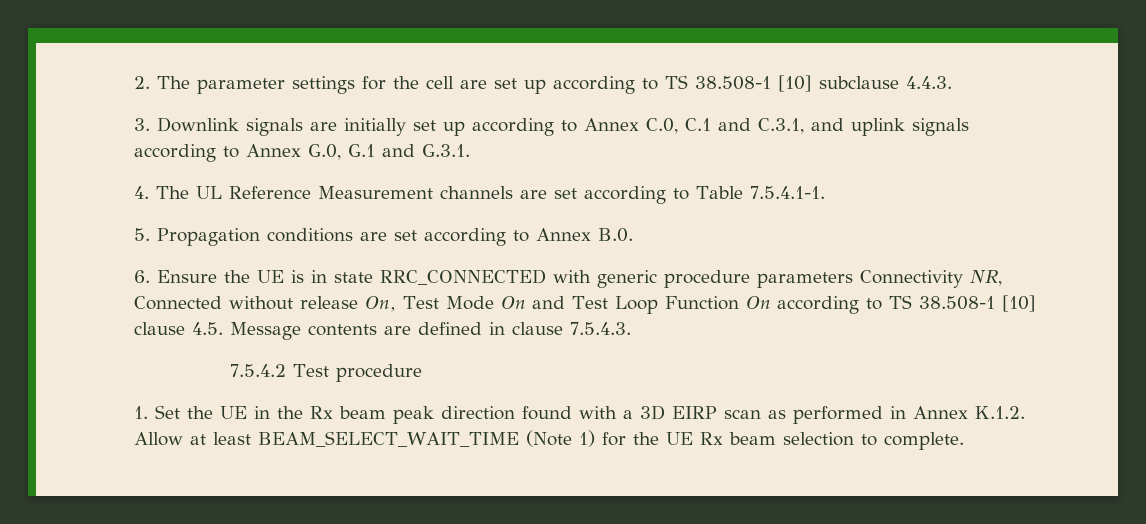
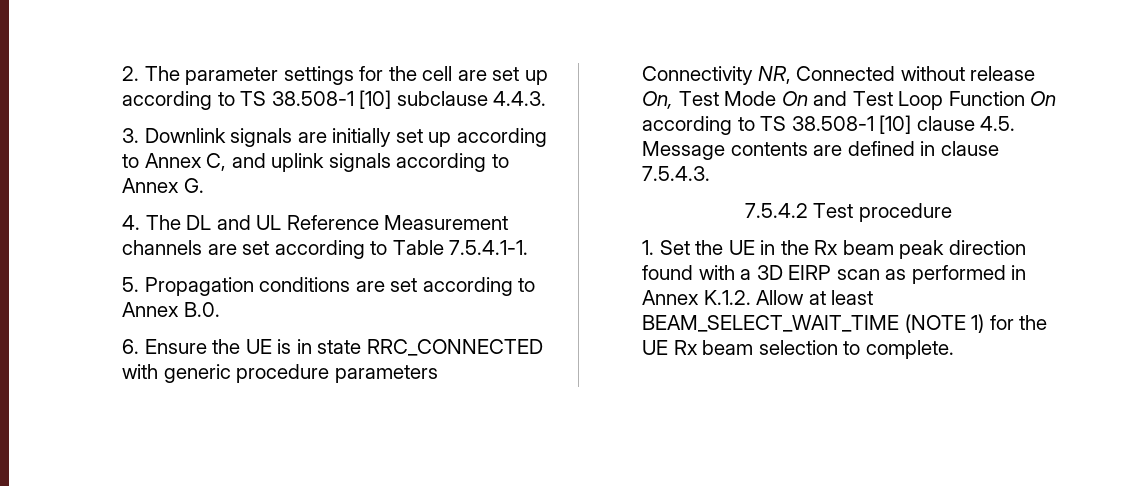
- 3. Downlink signals are initially set up according to Annex C.0, C.1 and C.3.1, and uplink signals according to Annex G.0, G.1 and G.3.1.
+ 3. Downlink signals are initially set up according to Annex C, and uplink signals according to Annex G.
- 4. The UL Reference Measurement channels are set according to Table 7.5.4.1-1.
+ 4. The DL and UL Reference Measurement channels are set according to Table 7.5.4.1-1.
- 1. Set the UE in the Rx beam peak direction found with a 3D EIRP scan as performed in Annex K.1.2. Allow at least BEAM_SELECT_WAIT_TIME (Note 1) for the UE Rx beam selection to complete.
+ 1. Set the UE in the Rx beam peak direction found with a 3D EIRP scan as performed in Annex K.1.2. Allow at least BEAM_SELECT_WAIT_TIME (NOTE 1) for the UE Rx beam selection to complete.

